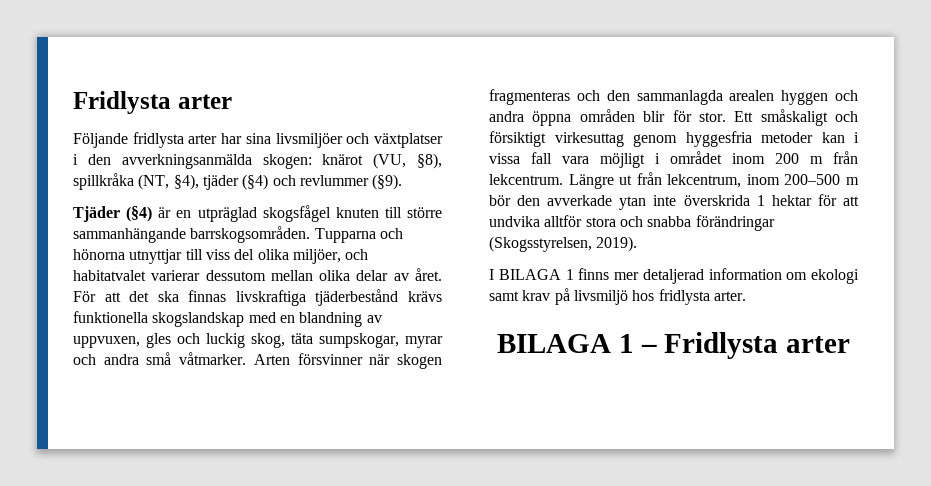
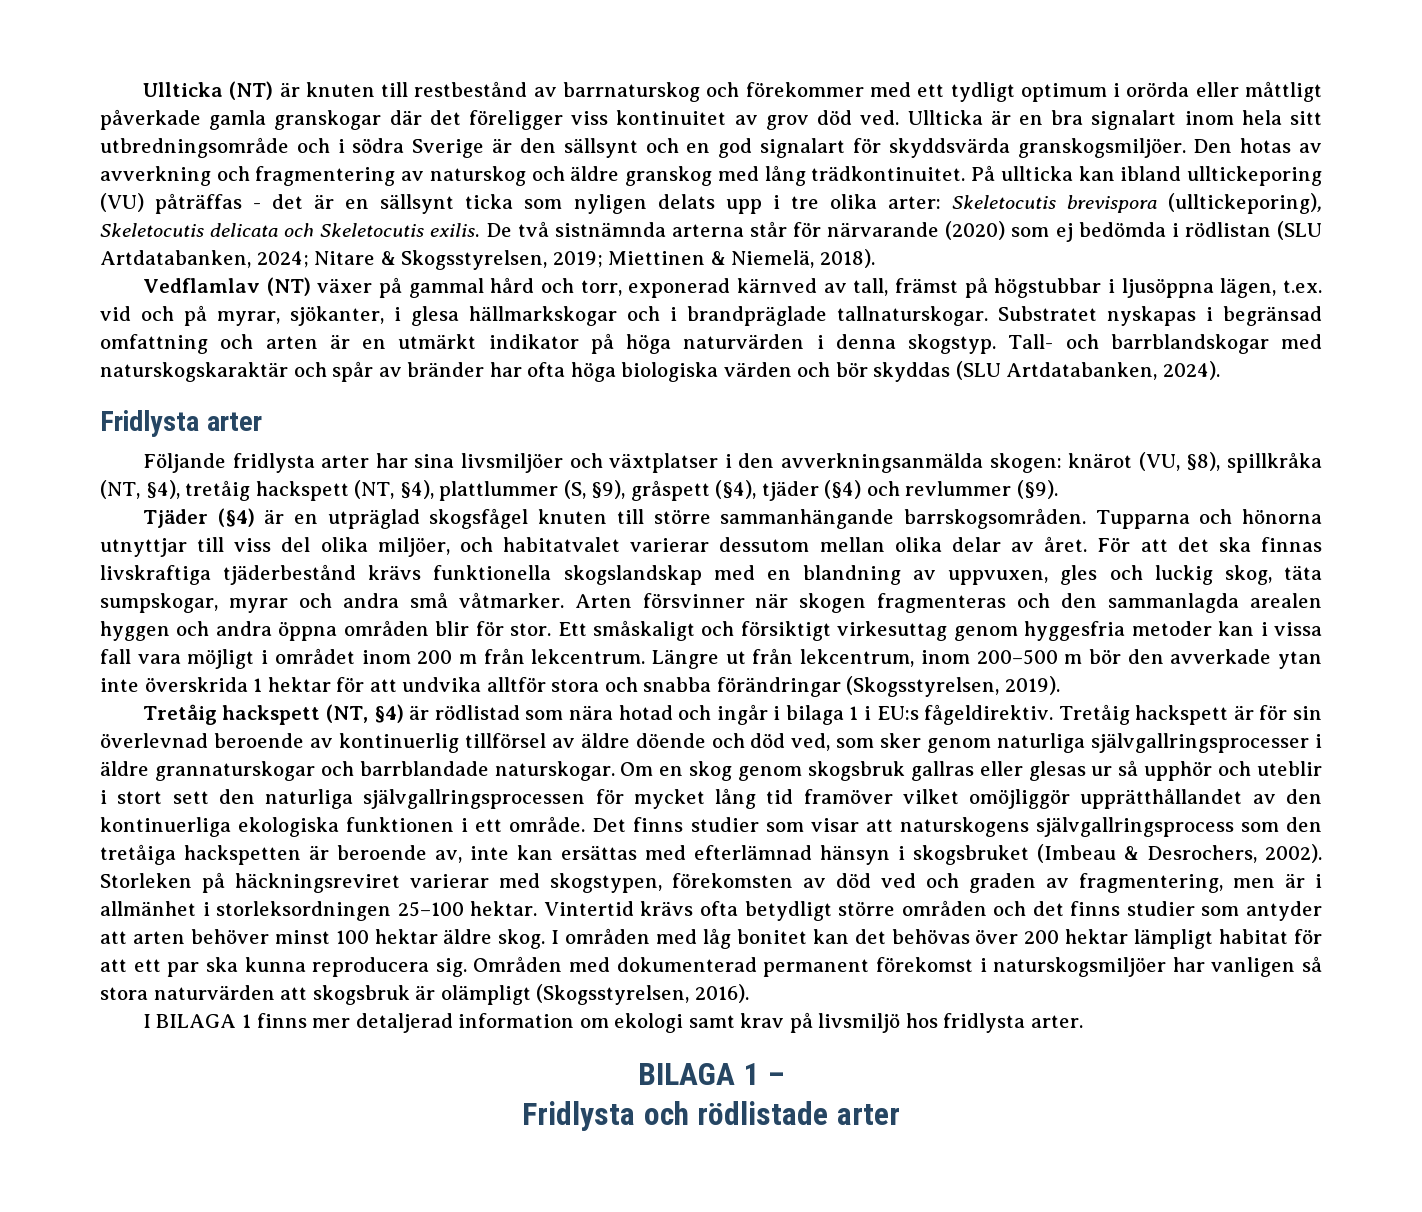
+ Ullticka (NT) är knuten till restbestånd av barrnaturskog och förekommer med ett tydligt optimum i orörda eller måttligt påverkade gamla granskogar där det föreligger viss kontinuitet av grov död ved. Ullticka är en bra signalart inom hela sitt utbredningsområde och i södra Sverige är den sällsynt och en god signalart för skyddsvärda granskogsmiljöer. Den hotas av avverkning och fragmentering av naturskog och äldre granskog med lång trädkontinuitet. På ullticka kan ibland ulltickeporing (VU) påträffas - det är en sällsynt ticka som nyligen delats upp i tre olika arter: Skeletocutis brevispora (ulltickeporing), Skeletocutis delicata och Skeletocutis exilis. De två sistnämnda arterna står för närvarande (2020) som ej bedömda i rödlistan (SLU Artdatabanken, 2024; Nitare & Skogsstyrelsen, 2019; Miettinen & Niemelä, 2018).
+ Vedflamlav (NT) växer på gammal hård och torr, exponerad kärnved av tall, främst på högstubbar i ljusöppna lägen, t.ex. vid och på myrar, sjökanter, i glesa hällmarkskogar och i brandpräglade tallnaturskogar. Substratet nyskapas i begränsad omfattning och arten är en utmärkt indikator på höga naturvärden i denna skogstyp. Tall- och barrblandskogar med naturskogskaraktär och spår av bränder har ofta höga biologiska värden och bör skyddas (SLU Artdatabanken, 2024).
- Följande fridlysta arter har sina livsmiljöer och växtplatser i den avverkningsanmälda skogen: knärot (VU, §8), spillkråka (NT, §4), tjäder (§4) och revlummer (§9).
+ Följande fridlysta arter har sina livsmiljöer och växtplatser i den avverkningsanmälda skogen: knärot (VU, §8), spillkråka (NT, §4), tretåig hackspett (NT, §4), plattlummer (S, §9), gråspett (§4), tjäder (§4) och revlummer (§9).
+ Tretåig hackspett (NT, §4) är rödlistad som nära hotad och ingår i bilaga 1 i EU:s fågeldirektiv. Tretåig hackspett är för sin överlevnad beroende av kontinuerlig tillförsel av äldre döende och död ved, som sker genom naturliga självgallringsprocesser i äldre grannaturskogar och barrblandade naturskogar. Om en skog genom skogsbruk gallras eller glesas ur så upphör och uteblir i stort sett den naturliga självgallringsprocessen för mycket lång tid framöver vilket omöjliggör upprätthållandet av den kontinuerliga ekologiska funktionen i ett område. Det finns studier som visar att naturskogens självgallringsprocess som den tretåiga hackspetten är beroende av, inte kan ersättas med efterlämnad hänsyn i skogsbruket (Imbeau & Desrochers, 2002). Storleken på häckningsreviret varierar med skogstypen, förekomsten av död ved och graden av fragmentering, men är i allmänhet i storleksordningen 25–100 hektar. Vintertid krävs ofta betydligt större områden och det finns studier som antyder att arten behöver minst 100 hektar äldre skog. I områden med låg bonitet kan det behövas över 200 hektar lämpligt habitat för att ett par ska kunna reproducera sig. Områden med dokumenterad permanent förekomst i naturskogsmiljöer har vanligen så stora naturvärden att skogsbruk är olämpligt (Skogsstyrelsen, 2016).
- BILAGA 1 – Fridlysta arter
+ BILAGA 1 –
+ Fridlysta och rödlistade arter

